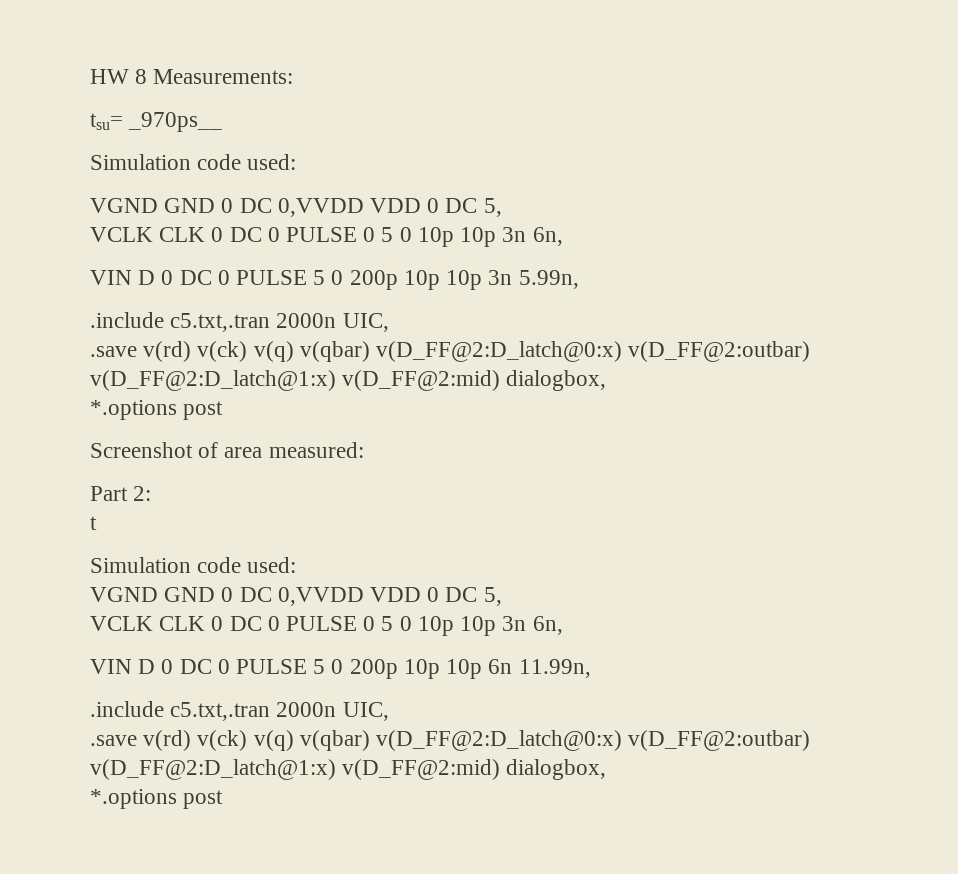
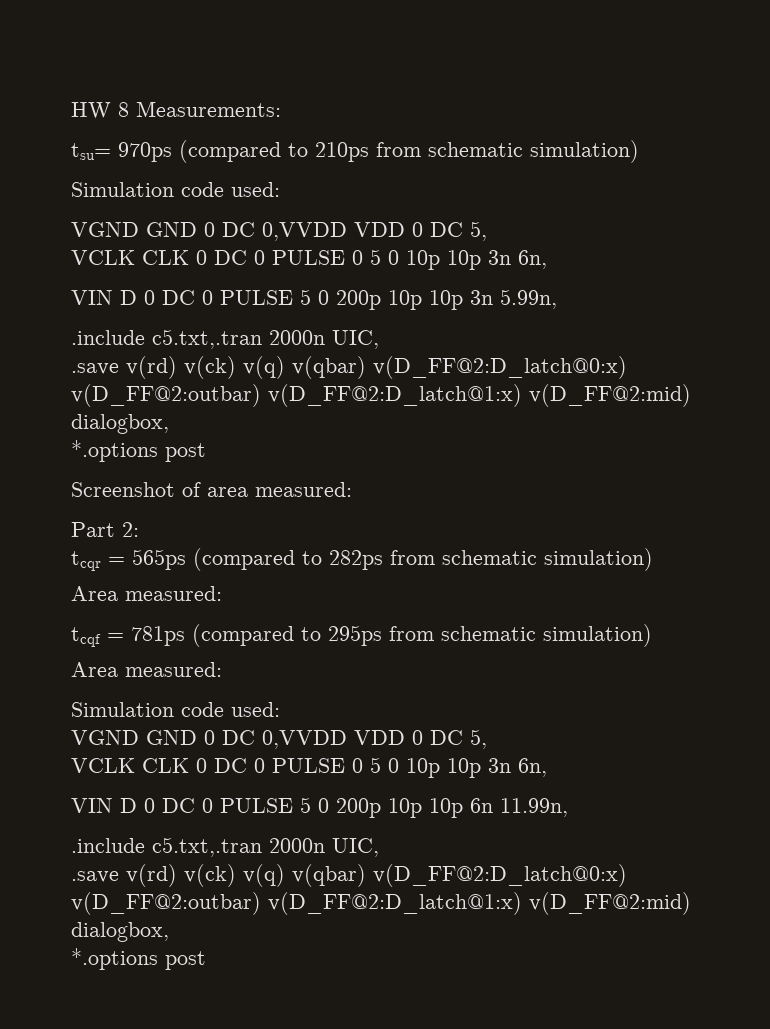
- tsu= _970ps__
+ tsu= 970ps (compared to 210ps from schematic simulation)
- t
+ tcqr = 565ps (compared to 282ps from schematic simulation)
+ Area measured:
+ tcqf = 781ps (compared to 295ps from schematic simulation)
+ Area measured:

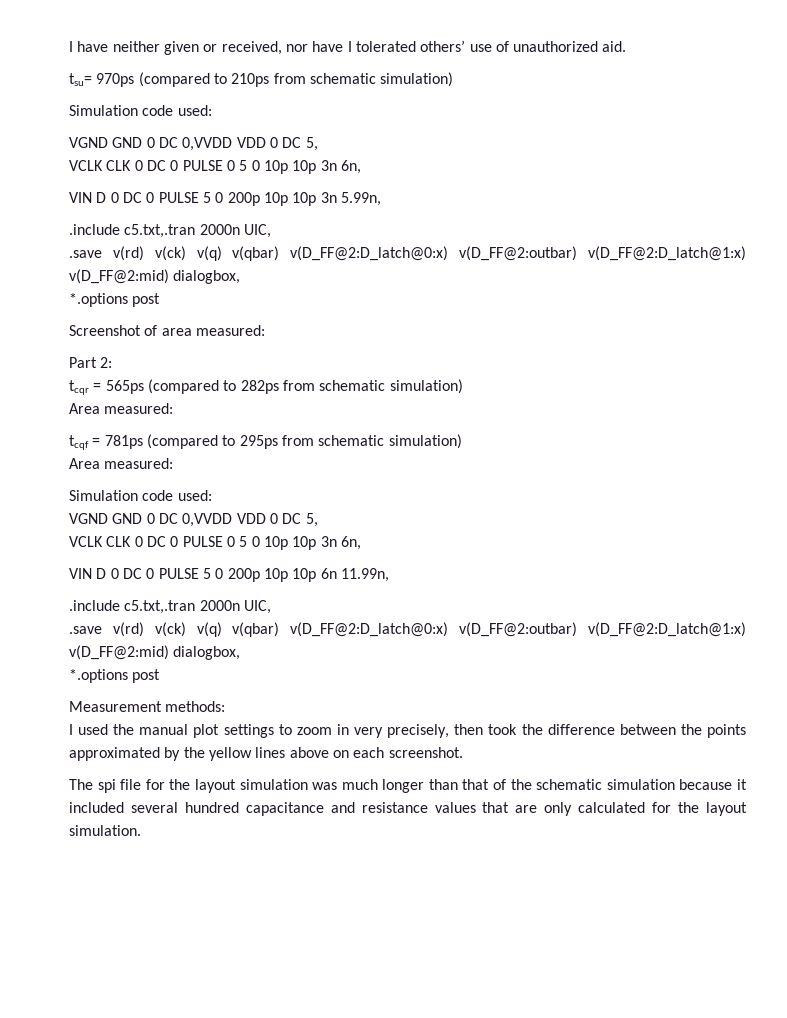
- HW 8 Measurements:
+ I have neither given or received, nor have I tolerated others’ use of unauthorized aid.
+ Measurement methods:
+ I used the manual plot settings to zoom in very precisely, then took the difference between the points approximated by the yellow lines above on each screenshot.
+ The spi file for the layout simulation was much longer than that of the schematic simulation because it included several hundred capacitance and resistance values that are only calculated for the layout simulation.

